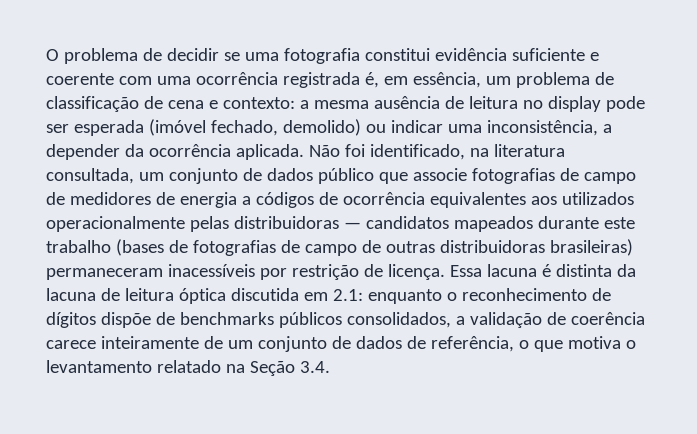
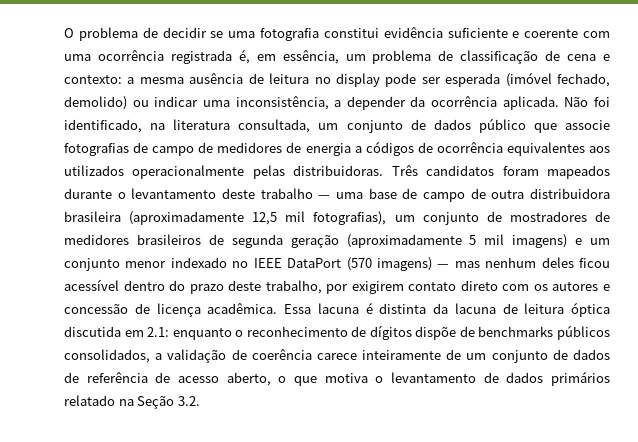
- Não foi identificado, na literatura consultada, um conjunto de dados público que associe fotografias de campo de medidores de energia a códigos de ocorrência equivalentes aos utilizados operacionalmente pelas distribuidoras — candidatos mapeados durante este trabalho (bases de fotografias de campo de outras distribuidoras brasileiras) permaneceram inacessíveis por restrição de licença.
+ Não foi identificado, na literatura consultada, um conjunto de dados público que associe fotografias de campo de medidores de energia a códigos de ocorrência equivalentes aos utilizados operacionalmente pelas distribuidoras. Três candidatos foram mapeados durante o levantamento deste trabalho — uma base de campo de outra distribuidora brasileira (aproximadamente 12,5 mil fotografias), um conjunto de mostradores de medidores brasileiros de segunda geração (aproximadamente 5 mil imagens) e um conjunto menor indexado no IEEE DataPort (570 imagens) — mas nenhum deles ficou acessível dentro do prazo deste trabalho, por exigirem contato direto com os autores e concessão de licença acadêmica.
- Essa lacuna é distinta da lacuna de leitura óptica discutida em 2.1: enquanto o reconhecimento de dígitos dispõe de benchmarks públicos consolidados, a validação de coerência carece inteiramente de um conjunto de dados de referência, o que motiva o levantamento relatado na Seção 3.4.
+ Essa lacuna é distinta da lacuna de leitura óptica discutida em 2.1: enquanto o reconhecimento de dígitos dispõe de benchmarks públicos consolidados, a validação de coerência carece inteiramente de um conjunto de dados de referência de acesso aberto, o que motiva o levantamento de dados primários relatado na Seção 3.2.

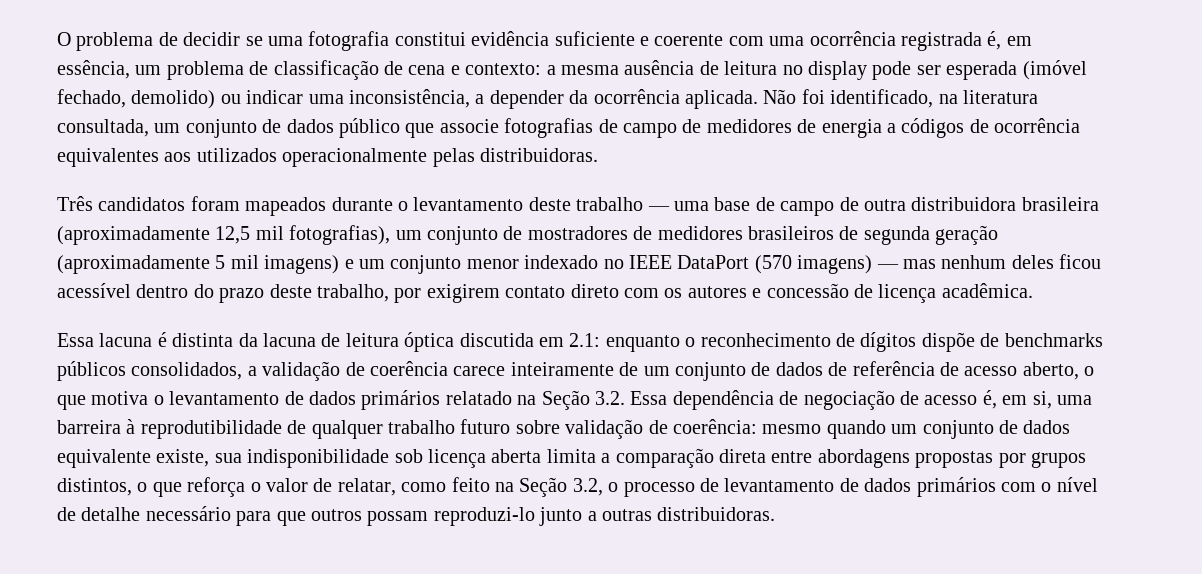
- Não foi identificado, na literatura consultada, um conjunto de dados público que associe fotografias de campo de medidores de energia a códigos de ocorrência equivalentes aos utilizados operacionalmente pelas distribuidoras. Três candidatos foram mapeados durante o levantamento deste trabalho — uma base de campo de outra distribuidora brasileira (aproximadamente 12,5 mil fotografias), um conjunto de mostradores de medidores brasileiros de segunda geração (aproximadamente 5 mil imagens) e um conjunto menor indexado no IEEE DataPort (570 imagens) — mas nenhum deles ficou acessível dentro do prazo deste trabalho, por exigirem contato direto com os autores e concessão de licença acadêmica. Essa lacuna é distinta da lacuna de leitura óptica discutida em 2.1:
+ Não foi identificado, na literatura consultada, um conjunto de dados público que associe fotografias de campo de medidores de energia a códigos de ocorrência equivalentes aos utilizados operacionalmente pelas distribuidoras.
+ Três candidatos foram mapeados durante o levantamento deste trabalho — uma base de campo de outra distribuidora brasileira (aproximadamente 12,5 mil fotografias), um conjunto de mostradores de medidores brasileiros de segunda geração (aproximadamente 5 mil imagens) e um conjunto menor indexado no IEEE DataPort (570 imagens) — mas nenhum deles ficou acessível dentro do prazo deste trabalho, por exigirem contato direto com os autores e concessão de licença acadêmica.
+ Essa lacuna é distinta da lacuna de leitura óptica discutida em 2.1:
- enquanto o reconhecimento de dígitos dispõe de benchmarks públicos consolidados, a validação de coerência carece inteiramente de um conjunto de dados de referência de acesso aberto, o que motiva o levantamento de dados primários relatado na Seção 3.2.
+ enquanto o reconhecimento de dígitos dispõe de benchmarks públicos consolidados, a validação de coerência carece inteiramente de um conjunto de dados de referência de acesso aberto, o que motiva o levantamento de dados primários relatado na Seção 3.2. Essa dependência de negociação de acesso é, em si, uma barreira à reprodutibilidade de qualquer trabalho futuro sobre validação de coerência: mesmo quando um conjunto de dados equivalente existe, sua indisponibilidade sob licença aberta limita a comparação direta entre abordagens propostas por grupos distintos, o que reforça o valor de relatar, como feito na Seção 3.2, o processo de levantamento de dados primários com o nível de detalhe necessário para que outros possam reproduzi-lo junto a outras distribuidoras.

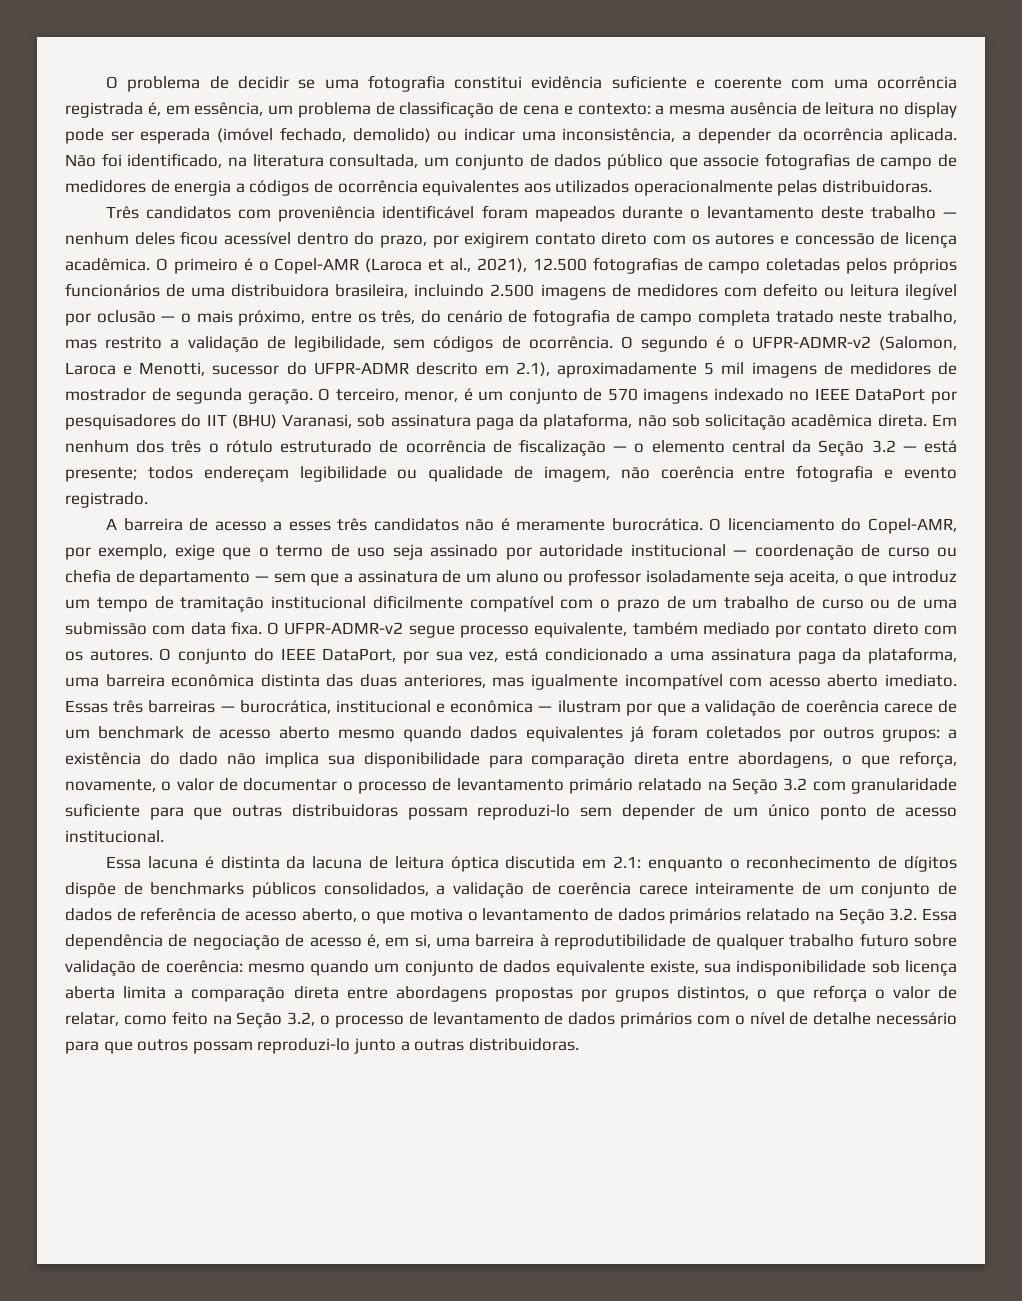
- Três candidatos foram mapeados durante o levantamento deste trabalho — uma base de campo de outra distribuidora brasileira (aproximadamente 12,5 mil fotografias), um conjunto de mostradores de medidores brasileiros de segunda geração (aproximadamente 5 mil imagens) e um conjunto menor indexado no IEEE DataPort (570 imagens) — mas nenhum deles ficou acessível dentro do prazo deste trabalho, por exigirem contato direto com os autores e concessão de licença acadêmica.
+ Três candidatos com proveniência identificável foram mapeados durante o levantamento deste trabalho — nenhum deles ficou acessível dentro do prazo, por exigirem contato direto com os autores e concessão de licença acadêmica. O primeiro é o Copel-AMR (Laroca et al., 2021), 12.500 fotografias de campo coletadas pelos próprios funcionários de uma distribuidora brasileira, incluindo 2.500 imagens de medidores com defeito ou leitura ilegível por oclusão — o mais próximo, entre os três, do cenário de fotografia de campo completa tratado neste trabalho, mas restrito a validação de legibilidade, sem códigos de ocorrência. O segundo é o UFPR-ADMR-v2 (Salomon, Laroca e Menotti, sucessor do UFPR-ADMR descrito em 2.1), aproximadamente 5 mil imagens de medidores de mostrador de segunda geração. O terceiro, menor, é um conjunto de 570 imagens indexado no IEEE DataPort por pesquisadores do IIT (BHU) Varanasi, sob assinatura paga da plataforma, não sob solicitação acadêmica direta. Em nenhum dos três o rótulo estruturado de ocorrência de fiscalização — o elemento central da Seção 3.2 — está presente; todos endereçam legibilidade ou qualidade de imagem, não coerência entre fotografia e evento registrado.
+ A barreira de acesso a esses três candidatos não é meramente burocrática. O licenciamento do Copel-AMR, por exemplo, exige que o termo de uso seja assinado por autoridade institucional — coordenação de curso ou chefia de departamento — sem que a assinatura de um aluno ou professor isoladamente seja aceita, o que introduz um tempo de tramitação institucional dificilmente compatível com o prazo de um trabalho de curso ou de uma submissão com data fixa. O UFPR-ADMR-v2 segue processo equivalente, também mediado por contato direto com os autores. O conjunto do IEEE DataPort, por sua vez, está condicionado a uma assinatura paga da plataforma, uma barreira econômica distinta das duas anteriores, mas igualmente incompatível com acesso aberto imediato. Essas três barreiras — burocrática, institucional e econômica — ilustram por que a validação de coerência carece de um benchmark de acesso aberto mesmo quando dados equivalentes já foram coletados por outros grupos: a existência do dado não implica sua disponibilidade para comparação direta entre abordagens, o que reforça, novamente, o valor de documentar o processo de levantamento primário relatado na Seção 3.2 com granularidade suficiente para que outras distribuidoras possam reproduzi-lo sem depender de um único ponto de acesso institucional.

